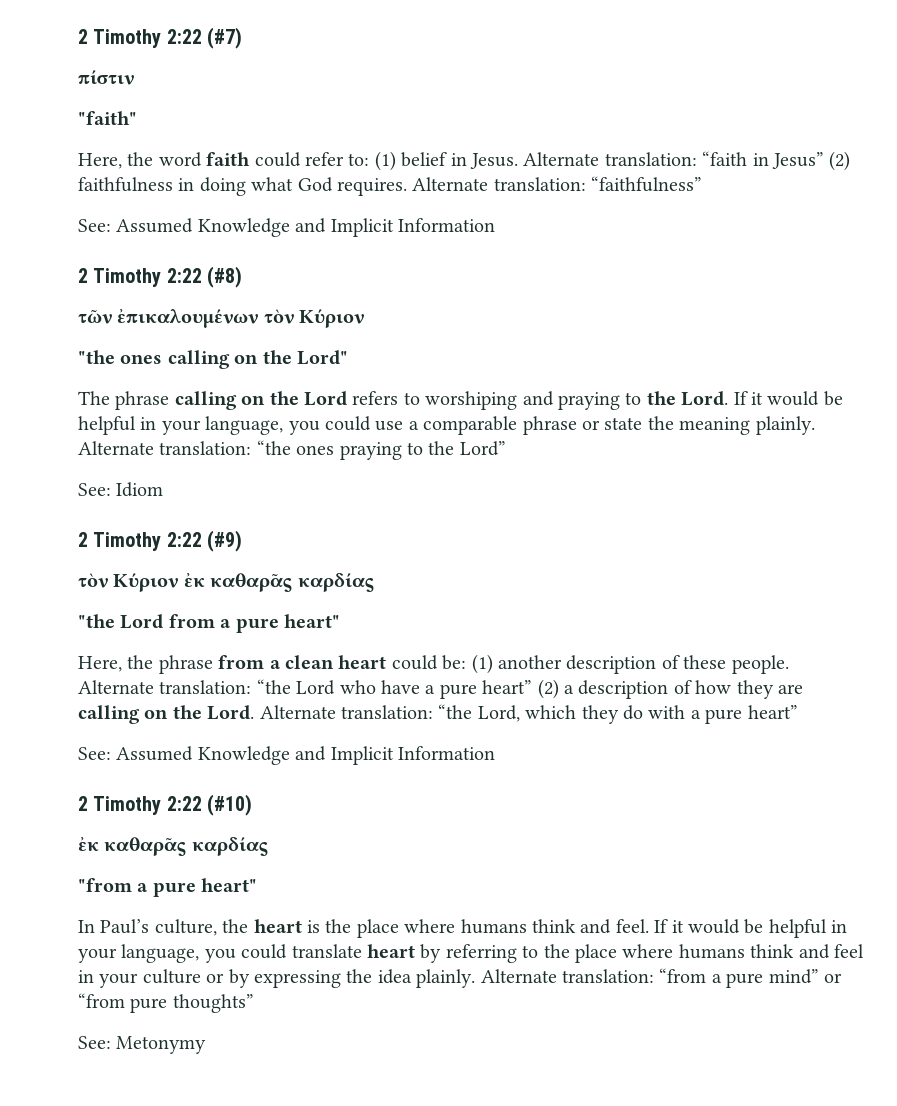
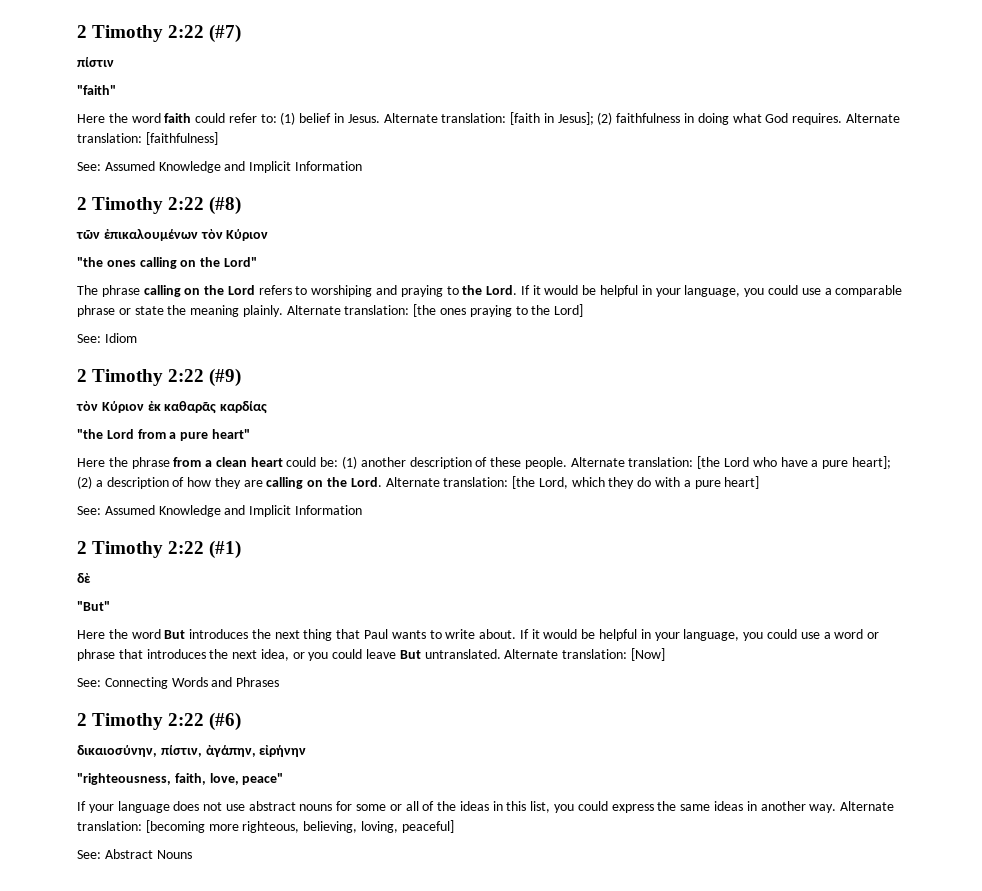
- Here, the word faith could refer to: (1) belief in Jesus.
+ Here the word faith could refer to: (1) belief in Jesus.
- Alternate translation: “faith in Jesus” (2) faithfulness in doing what God requires.
+ Alternate translation: [faith in Jesus]; (2) faithfulness in doing what God requires.
- Alternate translation: “faithfulness”
+ Alternate translation: [faithfulness]
- Alternate translation: “the ones praying to the Lord”
+ Alternate translation: [the ones praying to the Lord]
- Here, the phrase from a clean heart could be: (1) another description of these people.
+ Here the phrase from a clean heart could be: (1) another description of these people.
- Alternate translation: “the Lord who have a pure heart” (2) a description of how they are calling on the Lord.
+ Alternate translation: [the Lord who have a pure heart]; (2) a description of how they are calling on the Lord.
- Alternate translation: “the Lord, which they do with a pure heart”
+ Alternate translation: [the Lord, which they do with a pure heart]
  See: Assumed Knowledge and Implicit Information
- 2 Timothy 2:22 (#10)
- ἐκ καθαρᾶς καρδίας
- "from a pure heart"
- In Paul’s culture, the heart is the place where humans think and feel.
+ 2 Timothy 2:22 (#1)
+ δὲ
+ "But"
+ Here the word But introduces the next thing that Paul wants to write about.
- If it would be helpful in your language, you could translate heart by referring to the place where humans think and feel in your culture or by expressing the idea plainly. Alternate translation: “from a pure mind” or “from pure thoughts”
- See: Metonymy
+ If it would be helpful in your language, you could use a word or phrase that introduces the next idea, or you could leave But untranslated. Alternate translation: [Now]
+ See: Connecting Words and Phrases
+ 2 Timothy 2:22 (#6)
+ δικαιοσύνην, πίστιν, ἀγάπην, εἰρήνην
+ "righteousness, faith, love, peace"
+ If your language does not use abstract nouns for some or all of the ideas in this list, you could express the same ideas in another way. Alternate translation: [becoming more righteous, believing, loving, peaceful]
+ See: Abstract Nouns

